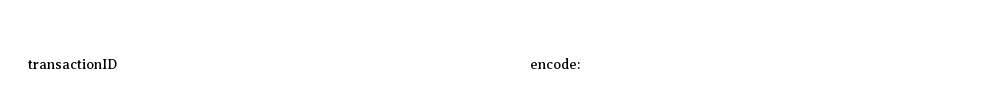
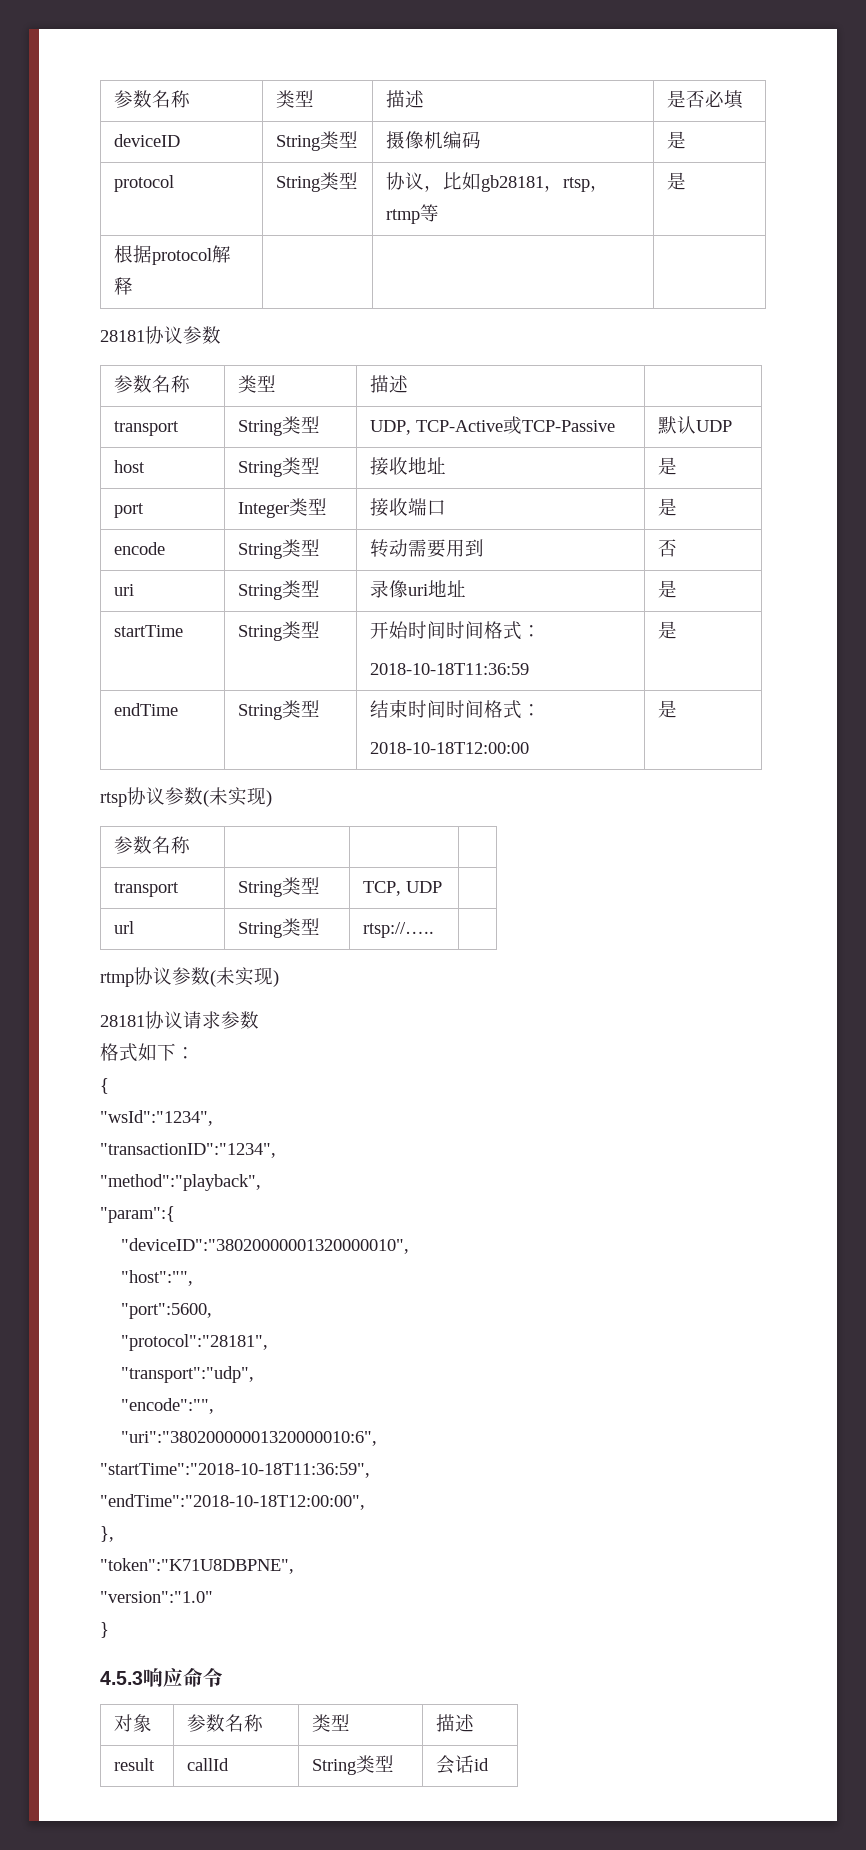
- transactionID
- encode:
+ 参数名称 | 类型 | 描述 | 是否必填
+ deviceID | String类型 | 摄像机编码 | 是
+ protocol | String类型 | 协议，比如gb28181，rtsp，rtmp等 | 是
+ 根据protocol解释 | | |
+ 28181协议参数
+ 参数名称 | 类型 | 描述 |
+ transport | String类型 | UDP, TCP-Active或TCP-Passive | 默认UDP
+ host | String类型 | 接收地址 | 是
+ port | Integer类型 | 接收端口 | 是
+ encode | String类型 | 转动需要用到 | 否
+ uri | String类型 | 录像uri地址 | 是
+ startTime | String类型 | 开始时间时间格式：
+ 2018-10-18T11:36:59 | 是
+ endTime | String类型 | 结束时间时间格式：
+ 2018-10-18T12:00:00 | 是
+ rtsp协议参数(未实现)
+ 参数名称 | | |
+ transport | String类型 | TCP, UDP |
+ url | String类型 | rtsp://….. |
+ rtmp协议参数(未实现)
+ 28181协议请求参数
+ 格式如下：
+ {
+ "wsId":"1234",
+ "transactionID":"1234",
+ "method":"playback",
+ "param":{
+ "deviceID":"38020000001320000010",
+ "host":"",
+ "port":5600,
+ "protocol":"28181",
+ "transport":"udp",
+ "encode":"",
+ "uri":"38020000001320000010:6",
+ "startTime":"2018-10-18T11:36:59",
+ "endTime":"2018-10-18T12:00:00",
+ },
+ "token":"K71U8DBPNE",
+ "version":"1.0"
+ }
+ 4.5.3响应命令
+ 对象 | 参数名称 | 类型 | 描述
+ result | callId | String类型 | 会话id

